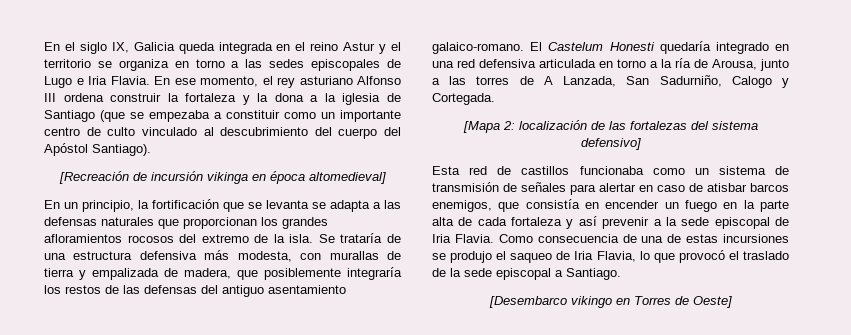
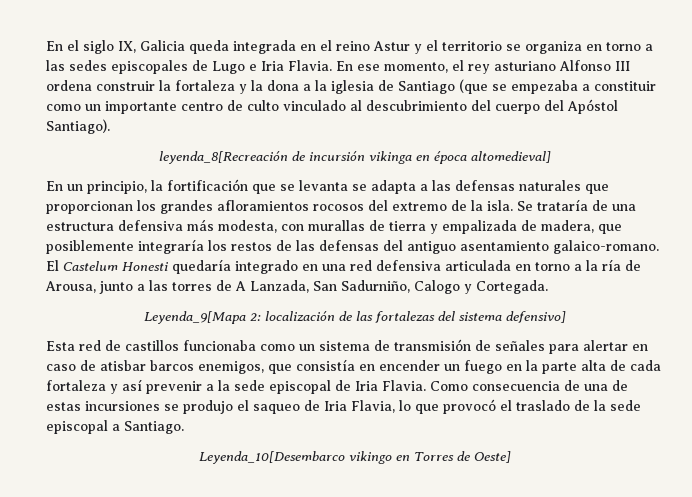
- [Recreación de incursión vikinga en época altomedieval]
+ leyenda_8[Recreación de incursión vikinga en época altomedieval]
- [Mapa 2: localización de las fortalezas del sistema defensivo]
+ Leyenda_9[Mapa 2: localización de las fortalezas del sistema defensivo]
- [Desembarco vikingo en Torres de Oeste]
+ Leyenda_10[Desembarco vikingo en Torres de Oeste]

